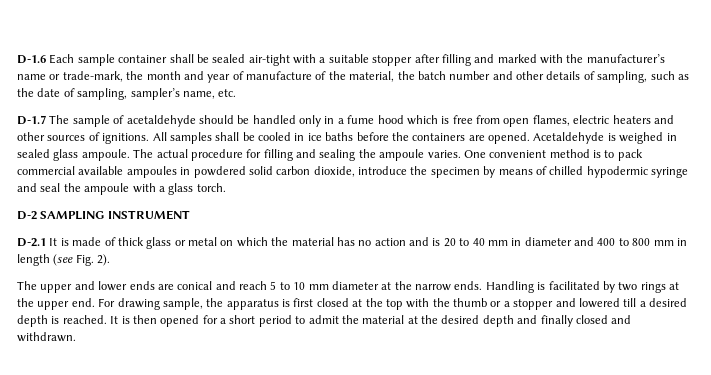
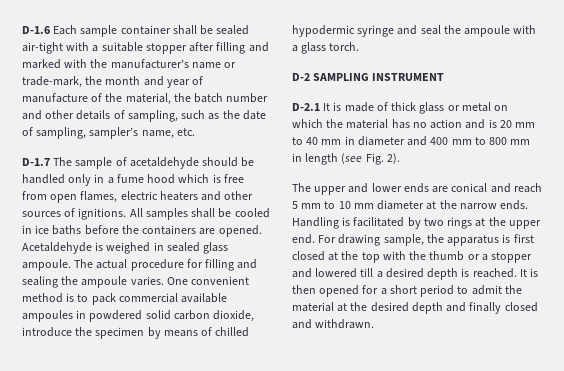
- D-2.1 It is made of thick glass or metal on which the material has no action and is 20 to 40 mm in diameter and 400 to 800 mm in length (see Fig. 2).
+ D-2.1 It is made of thick glass or metal on which the material has no action and is 20 mm to 40 mm in diameter and 400 mm to 800 mm in length (see Fig. 2).
- The upper and lower ends are conical and reach 5 to 10 mm diameter at the narrow ends.
+ The upper and lower ends are conical and reach 5 mm to 10 mm diameter at the narrow ends.

